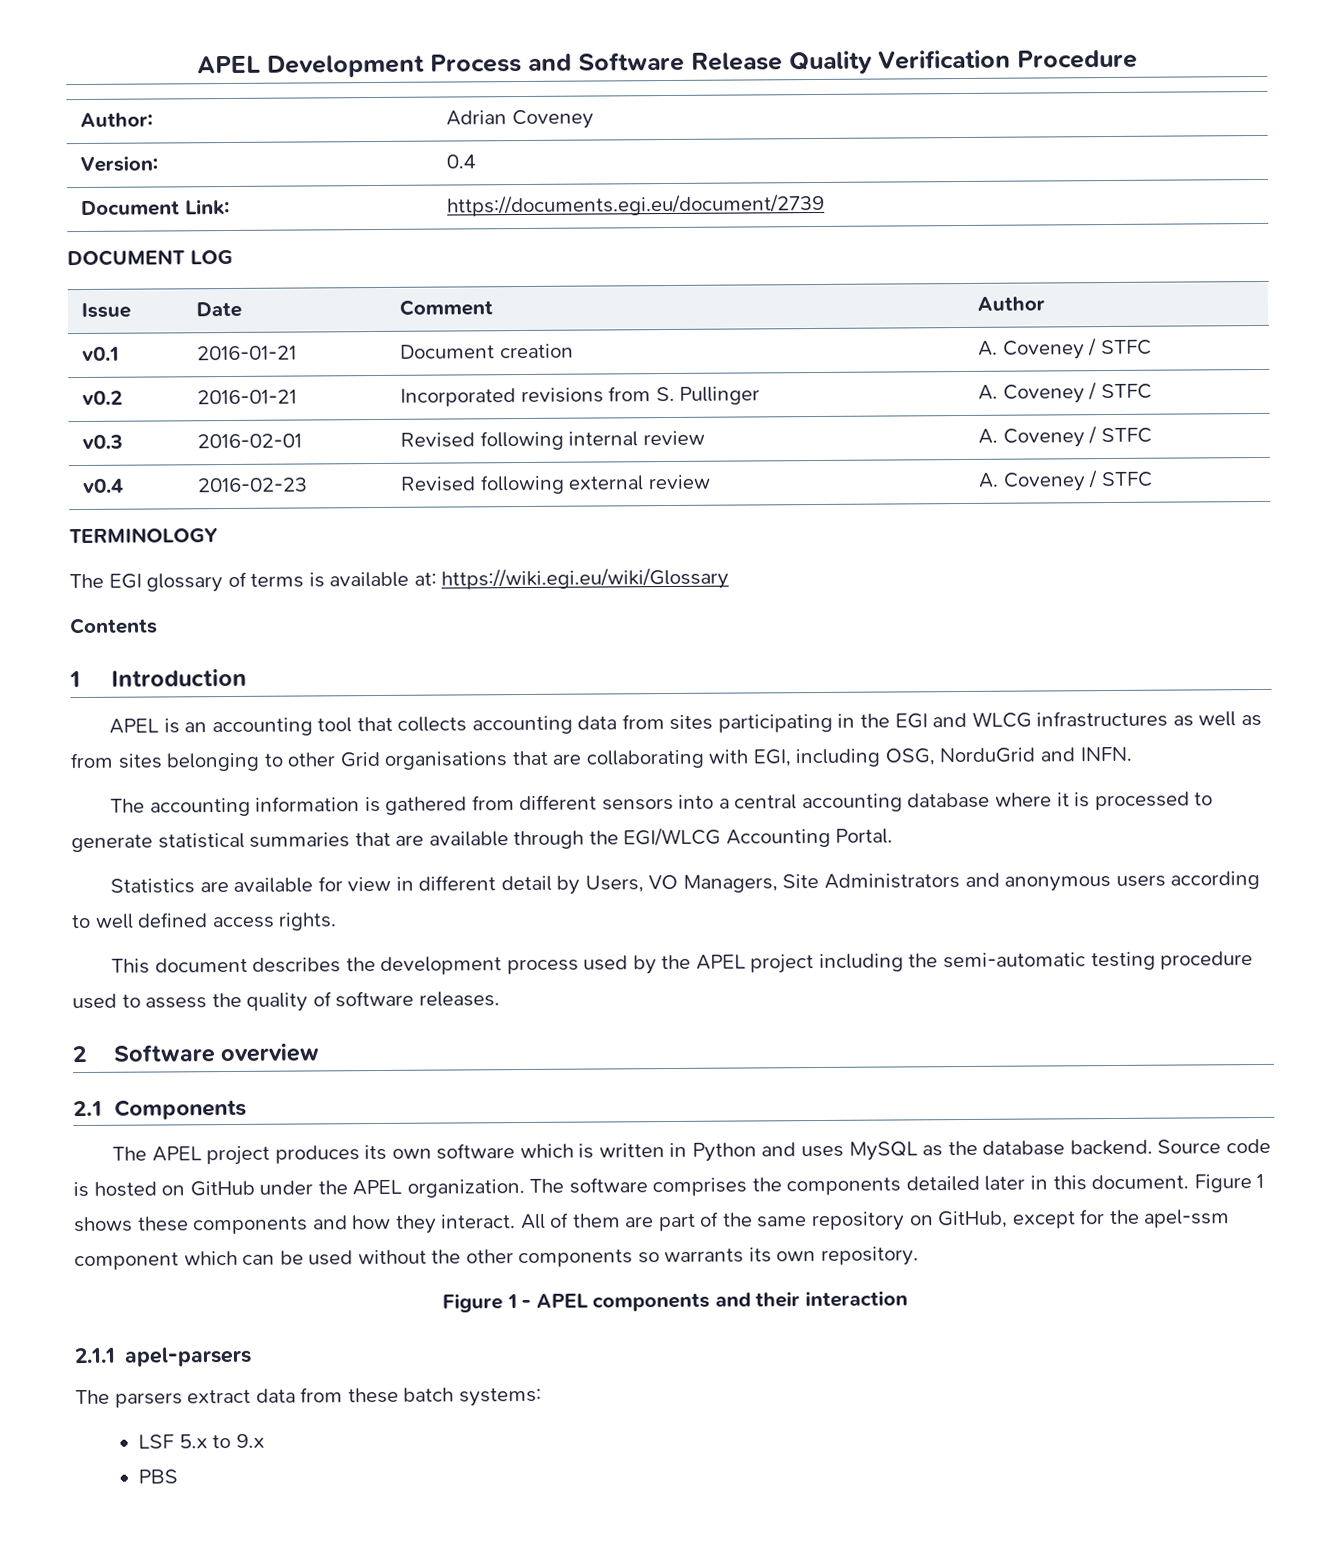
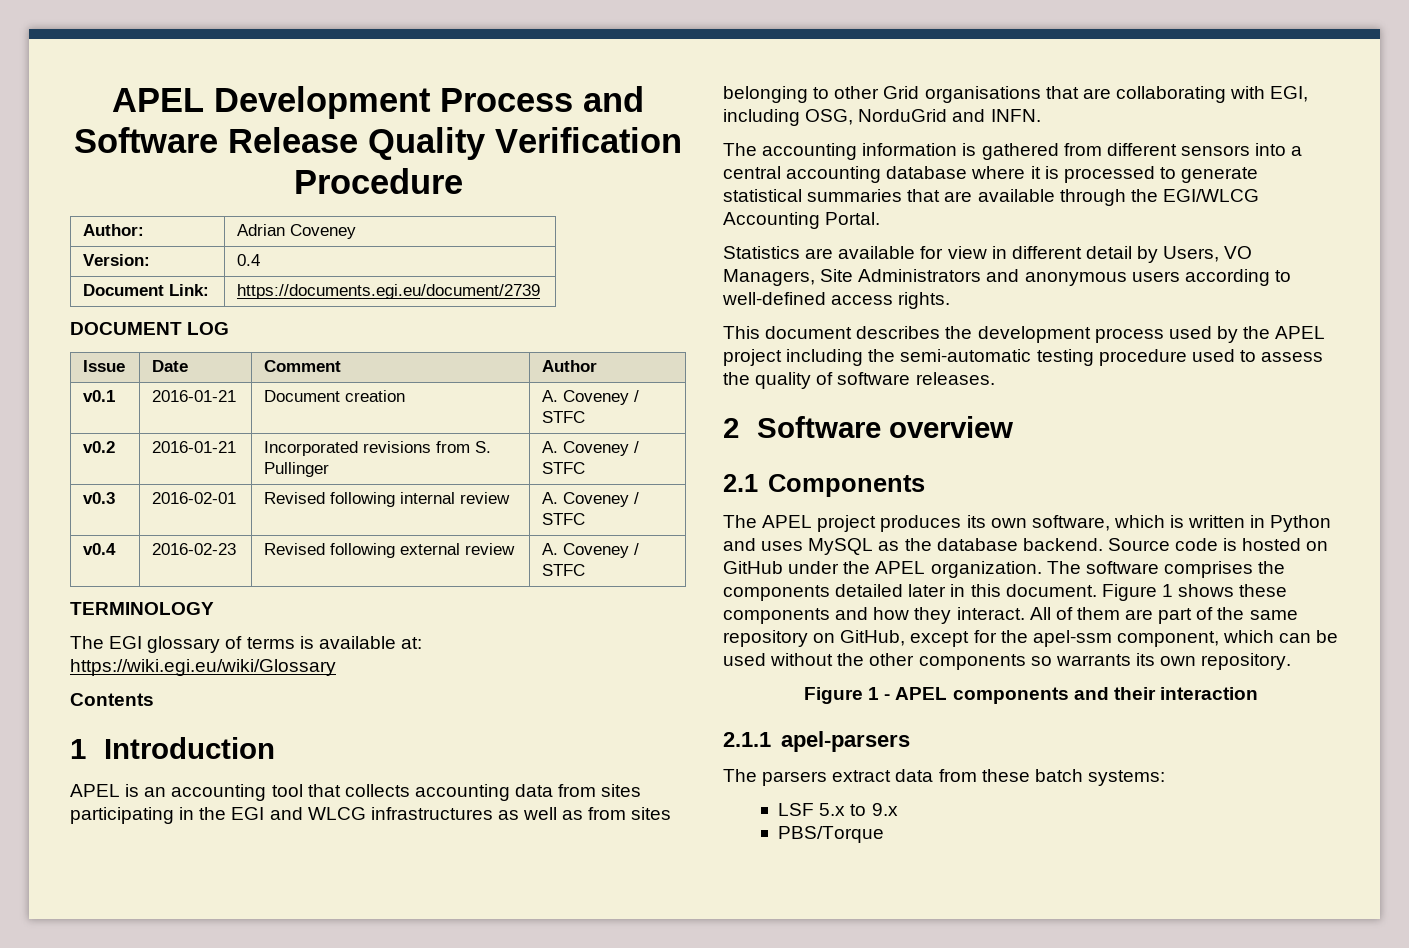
- Statistics are available for view in different detail by Users, VO Managers, Site Administrators and anonymous users according to well defined access rights.
+ Statistics are available for view in different detail by Users, VO Managers, Site Administrators and anonymous users according to well-defined access rights.
- The APEL project produces its own software which is written in Python and uses MySQL as the database backend.
+ The APEL project produces its own software, which is written in Python and uses MySQL as the database backend.
- All of them are part of the same repository on GitHub, except for the apel-ssm component which can be used without the other components so warrants its own repository.
+ All of them are part of the same repository on GitHub, except for the apel-ssm component, which can be used without the other components so warrants its own repository.
- PBS
+ PBS/Torque

